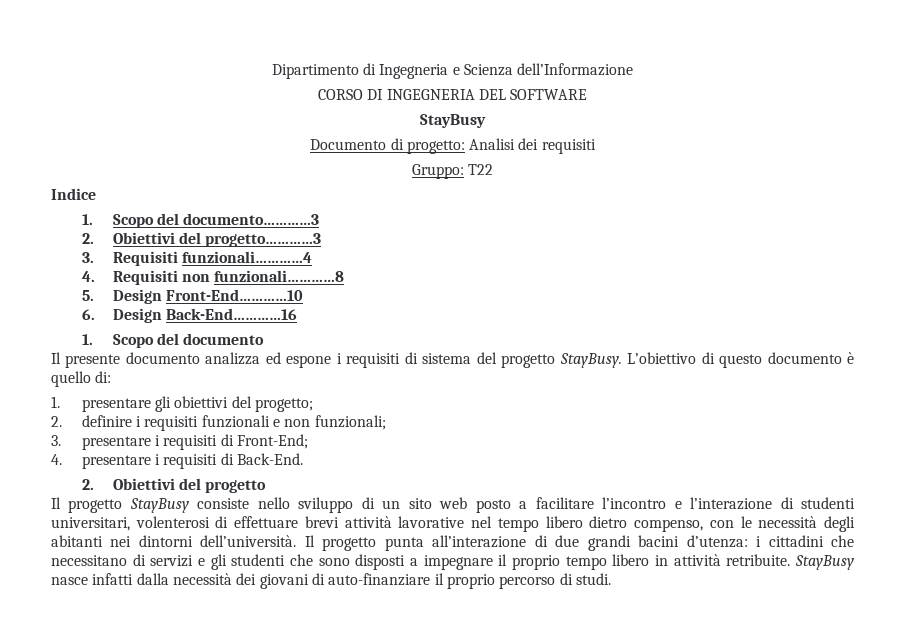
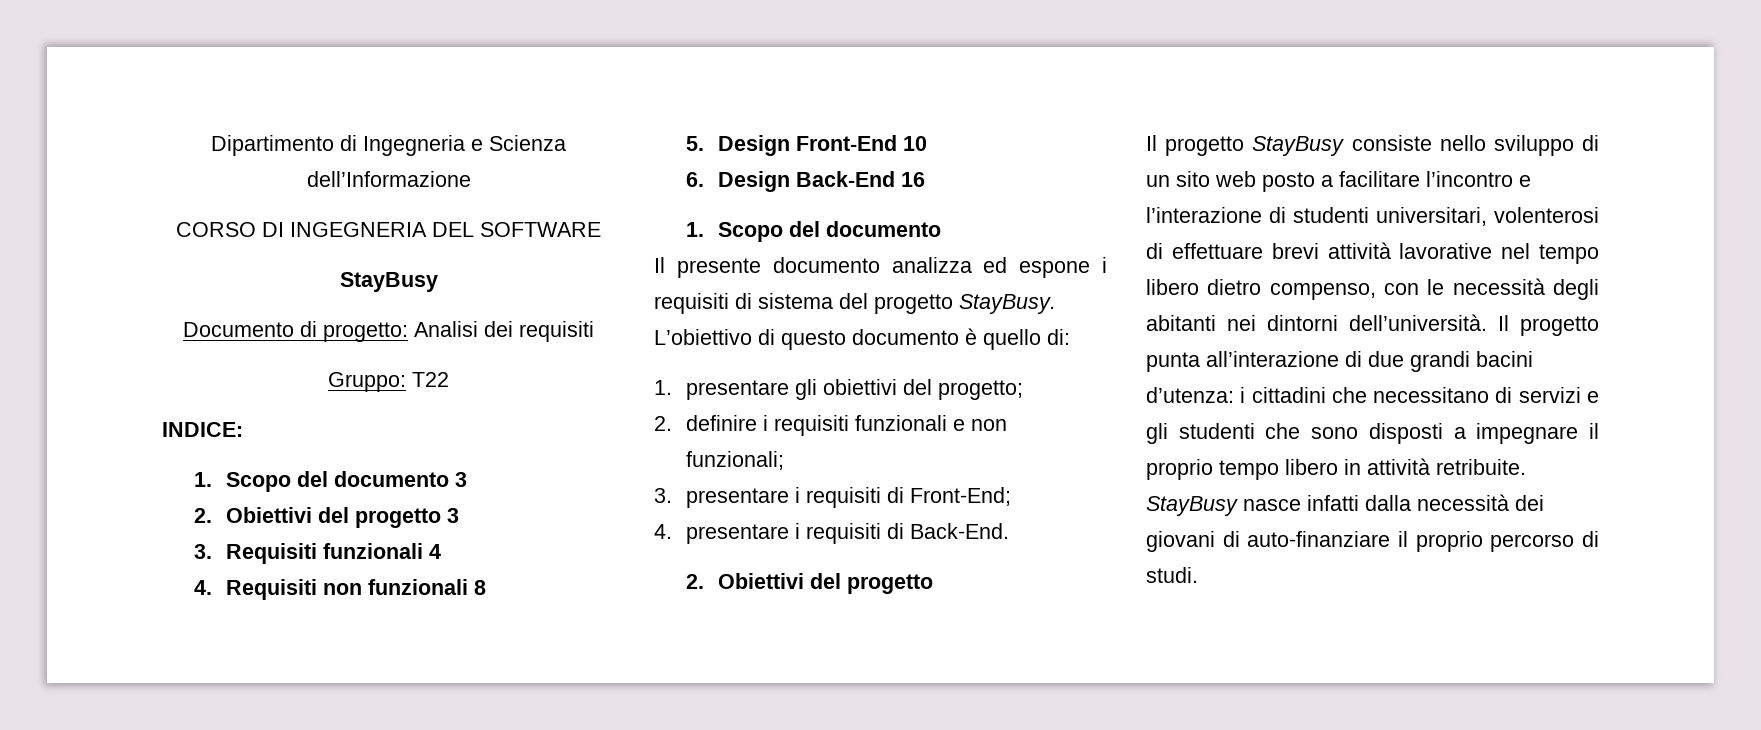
- Indice
- 1. Scopo del documento…………3
- 2. Obiettivi del progetto…………3
+ INDICE:
+ 1. Scopo del documento 3
+ 2. Obiettivi del progetto 3
- 3. Requisiti funzionali…………4
+ 3. Requisiti funzionali 4
- 4. Requisiti non funzionali…………8
+ 4. Requisiti non funzionali 8
- 5. Design Front-End…………10
+ 5. Design Front-End 10
- 6. Design Back-End…………16
+ 6. Design Back-End 16

